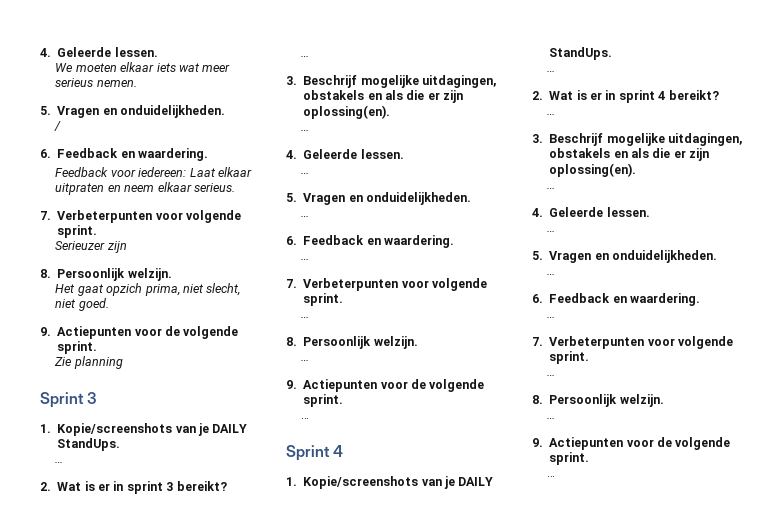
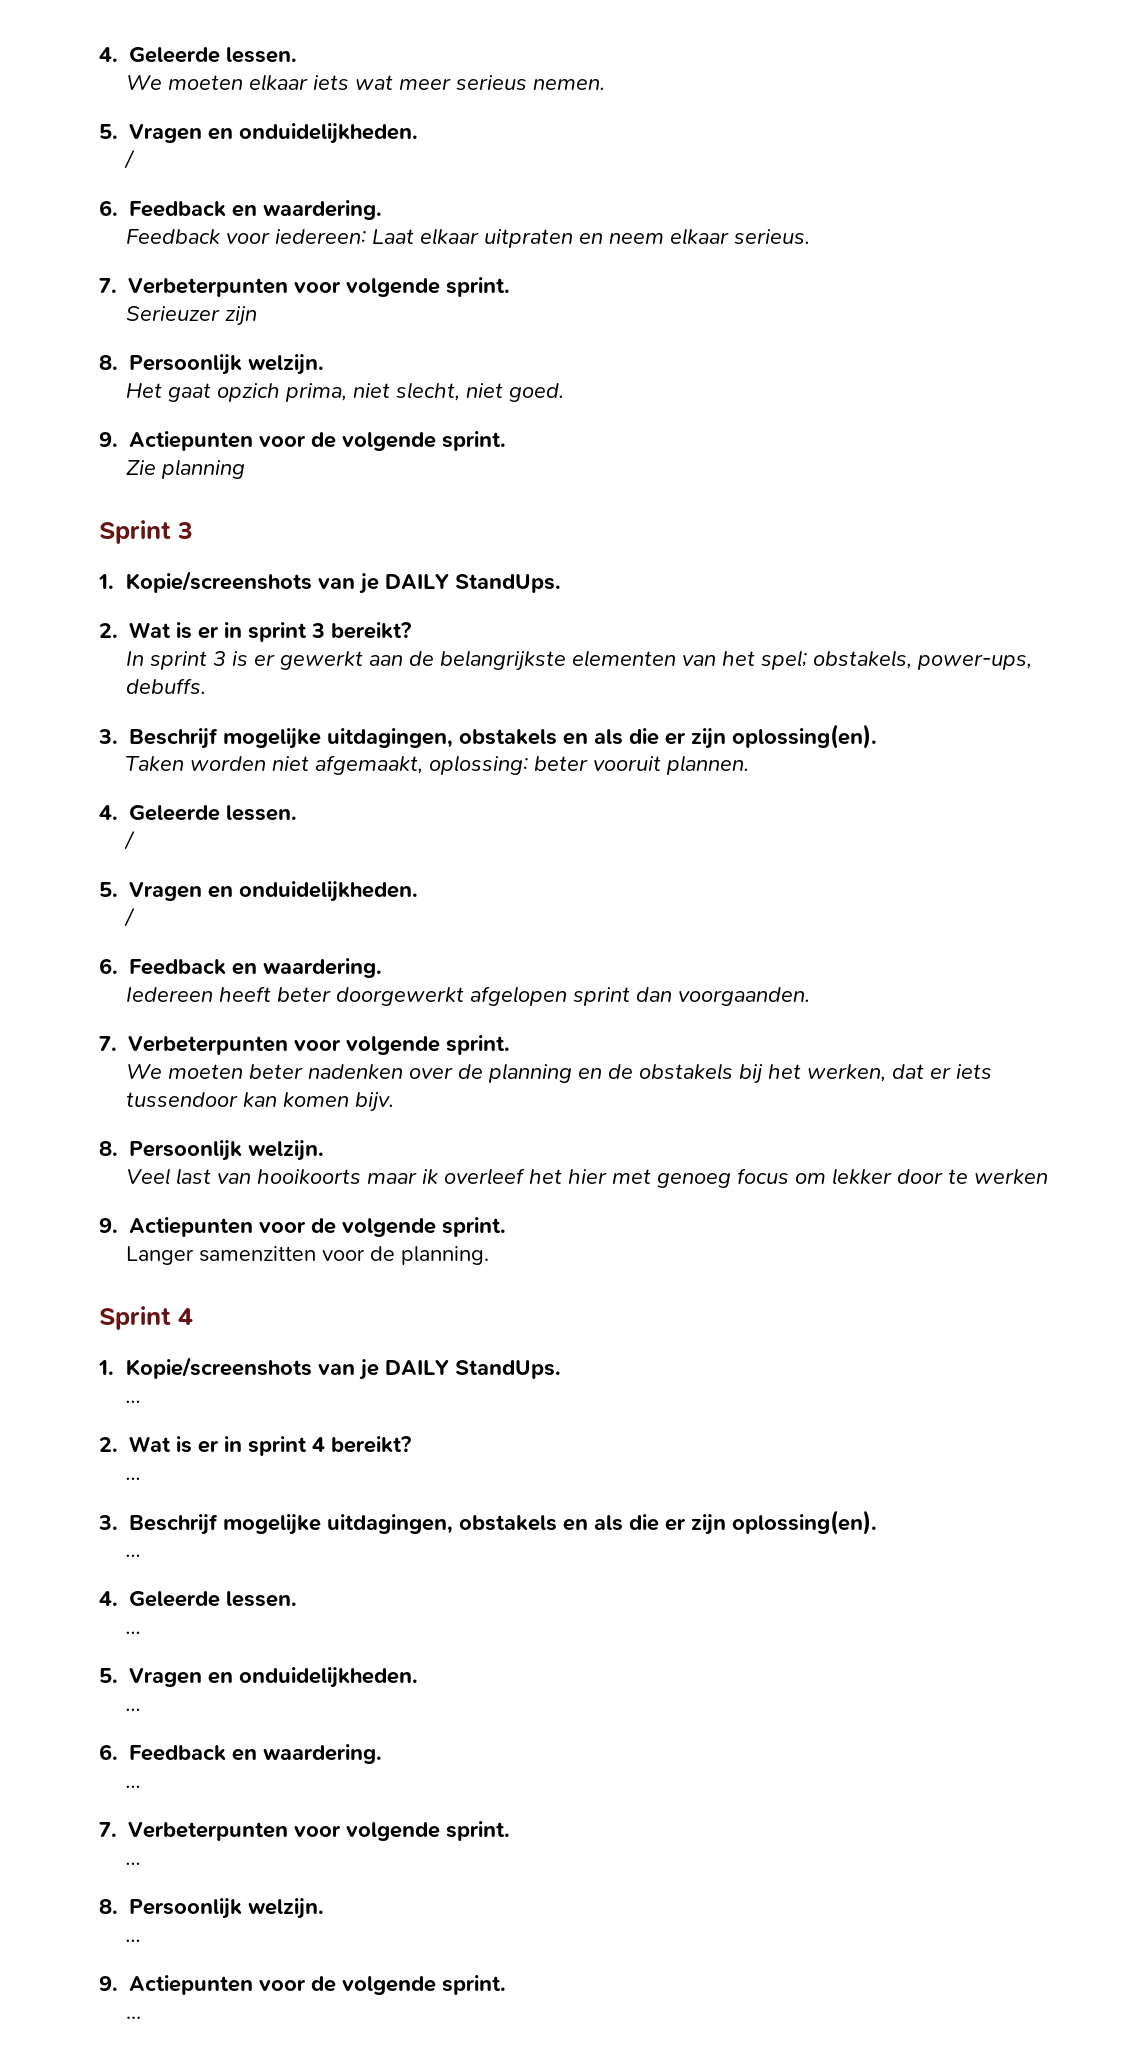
  Sprint 3
  1. Kopie/screenshots van je DAILY StandUps.
- …
  2. Wat is er in sprint 3 bereikt?
- …
+ In sprint 3 is er gewerkt aan de belangrijkste elementen van het spel; obstakels, power-ups, debuffs.
  3. Beschrijf mogelijke uitdagingen, obstakels en als die er zijn oplossing(en).
- …
+ Taken worden niet afgemaakt, oplossing: beter vooruit plannen.
  4. Geleerde lessen.
- …
+ /
  5. Vragen en onduidelijkheden.
- …
+ /
  6. Feedback en waardering.
- …
+ Iedereen heeft beter doorgewerkt afgelopen sprint dan voorgaanden.
  7. Verbeterpunten voor volgende sprint.
- …
+ We moeten beter nadenken over de planning en de obstakels bij het werken, dat er iets tussendoor kan komen bijv.
  8. Persoonlijk welzijn.
- …
+ Veel last van hooikoorts maar ik overleef het hier met genoeg focus om lekker door te werken
  9. Actiepunten voor de volgende sprint.
- …
+ Langer samenzitten voor de planning.

